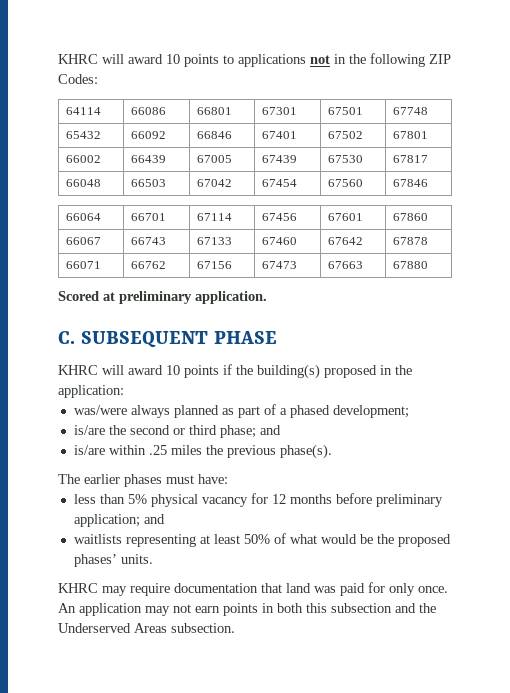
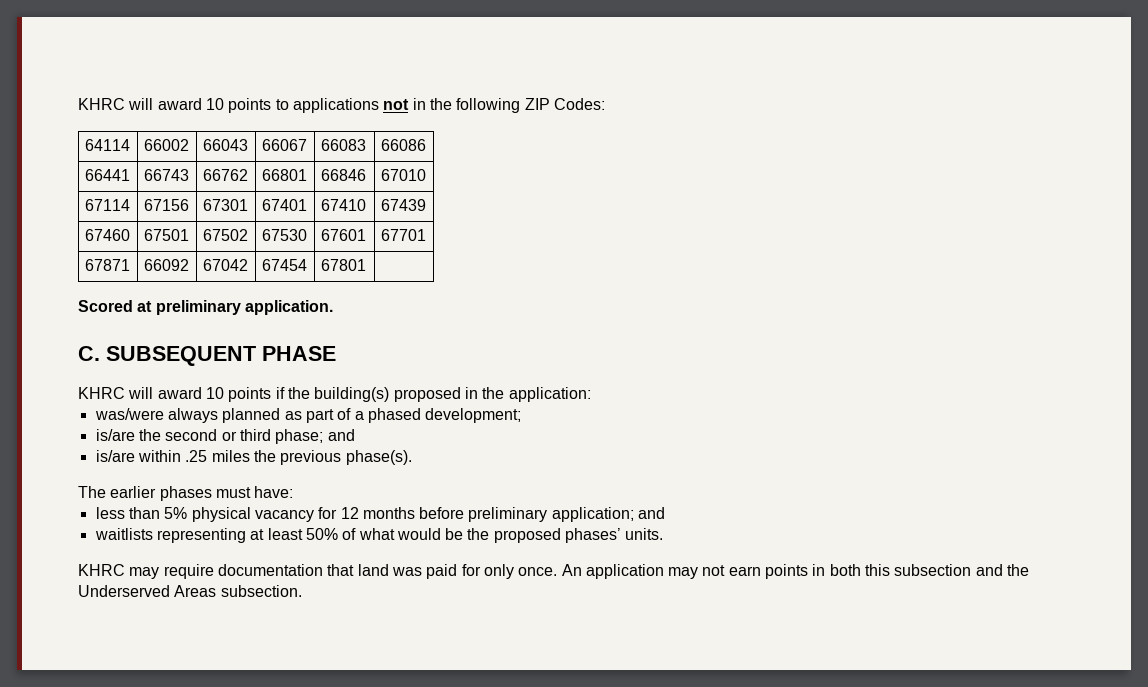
- 64114 | 66086 | 66801 | 67301 | 67501 | 67748
- 65432 | 66092 | 66846 | 67401 | 67502 | 67801
- 66002 | 66439 | 67005 | 67439 | 67530 | 67817
- 66048 | 66503 | 67042 | 67454 | 67560 | 67846
- 66064 | 66701 | 67114 | 67456 | 67601 | 67860
- 66067 | 66743 | 67133 | 67460 | 67642 | 67878
- 66071 | 66762 | 67156 | 67473 | 67663 | 67880
+ 64114 | 66002 | 66043 | 66067 | 66083 | 66086
+ 66441 | 66743 | 66762 | 66801 | 66846 | 67010
+ 67114 | 67156 | 67301 | 67401 | 67410 | 67439
+ 67460 | 67501 | 67502 | 67530 | 67601 | 67701
+ 67871 | 66092 | 67042 | 67454 | 67801 |

